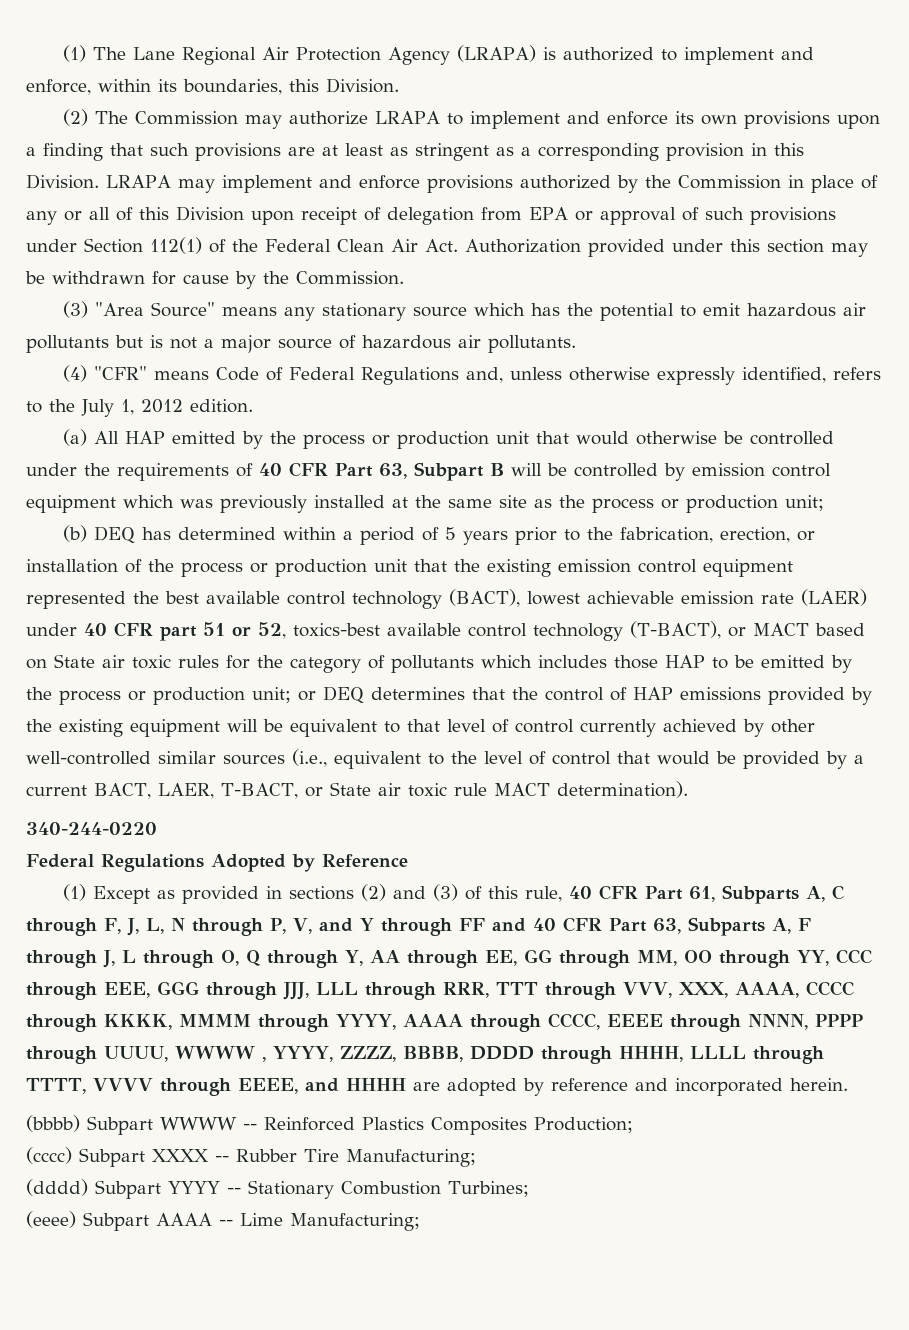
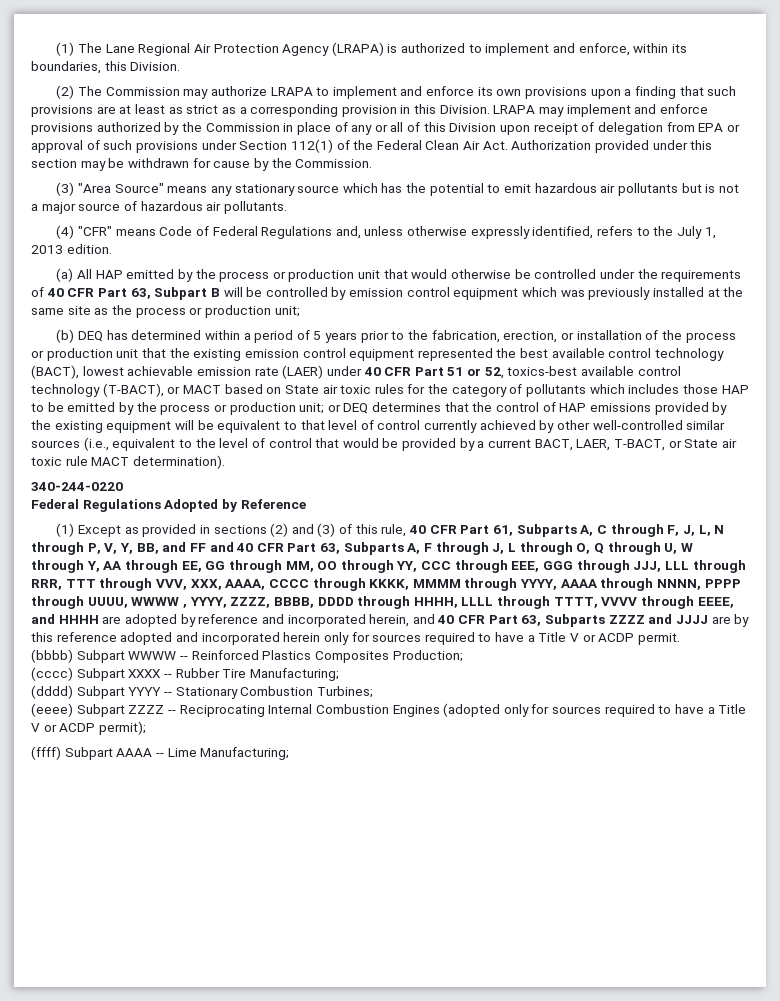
- (2) The Commission may authorize LRAPA to implement and enforce its own provisions upon a finding that such provisions are at least as stringent as a corresponding provision in this Division.
+ (2) The Commission may authorize LRAPA to implement and enforce its own provisions upon a finding that such provisions are at least as strict as a corresponding provision in this Division.
- (4) "CFR" means Code of Federal Regulations and, unless otherwise expressly identified, refers to the July 1, 2012 edition.
+ (4) "CFR" means Code of Federal Regulations and, unless otherwise expressly identified, refers to the July 1, 2013 edition.
- (b) DEQ has determined within a period of 5 years prior to the fabrication, erection, or installation of the process or production unit that the existing emission control equipment represented the best available control technology (BACT), lowest achievable emission rate (LAER) under 40 CFR part 51 or 52, toxics-best available control technology (T-BACT), or MACT based on State air toxic rules for the category of pollutants which includes those HAP to be emitted by the process or production unit;
+ (b) DEQ has determined within a period of 5 years prior to the fabrication, erection, or installation of the process or production unit that the existing emission control equipment represented the best available control technology (BACT), lowest achievable emission rate (LAER) under 40 CFR Part 51 or 52, toxics-best available control technology (T-BACT), or MACT based on State air toxic rules for the category of pollutants which includes those HAP to be emitted by the process or production unit;
- (1) Except as provided in sections (2) and (3) of this rule, 40 CFR Part 61, Subparts A, C through F, J, L, N through P, V, and Y through FF and 40 CFR Part 63, Subparts A, F through J, L through O, Q through Y, AA through EE, GG through MM, OO through YY, CCC through EEE, GGG through JJJ, LLL through RRR, TTT through VVV, XXX, AAAA, CCCC through KKKK, MMMM through YYYY, AAAA through CCCC, EEEE through NNNN, PPPP through UUUU, WWWW , YYYY, ZZZZ, BBBB, DDDD through HHHH, LLLL through TTTT, VVVV through EEEE, and HHHH are adopted by reference and incorporated herein.
+ (1) Except as provided in sections (2) and (3) of this rule, 40 CFR Part 61, Subparts A, C through F, J, L, N through P, V, Y, BB, and FF and 40 CFR Part 63, Subparts A, F through J, L through O, Q through U, W through Y, AA through EE, GG through MM, OO through YY, CCC through EEE, GGG through JJJ, LLL through RRR, TTT through VVV, XXX, AAAA, CCCC through KKKK, MMMM through YYYY, AAAA through NNNN, PPPP through UUUU, WWWW , YYYY, ZZZZ, BBBB, DDDD through HHHH, LLLL through TTTT, VVVV through EEEE, and HHHH are adopted by reference and incorporated herein, and 40 CFR Part 63, Subparts ZZZZ and JJJJ are by this reference adopted and incorporated herein only for sources required to have a Title V or ACDP permit.
- (eeee) Subpart AAAA -- Lime Manufacturing;
+ (eeee) Subpart ZZZZ -- Reciprocating Internal Combustion Engines (adopted only for sources required to have a Title V or ACDP permit);
+ (ffff) Subpart AAAA -- Lime Manufacturing;

